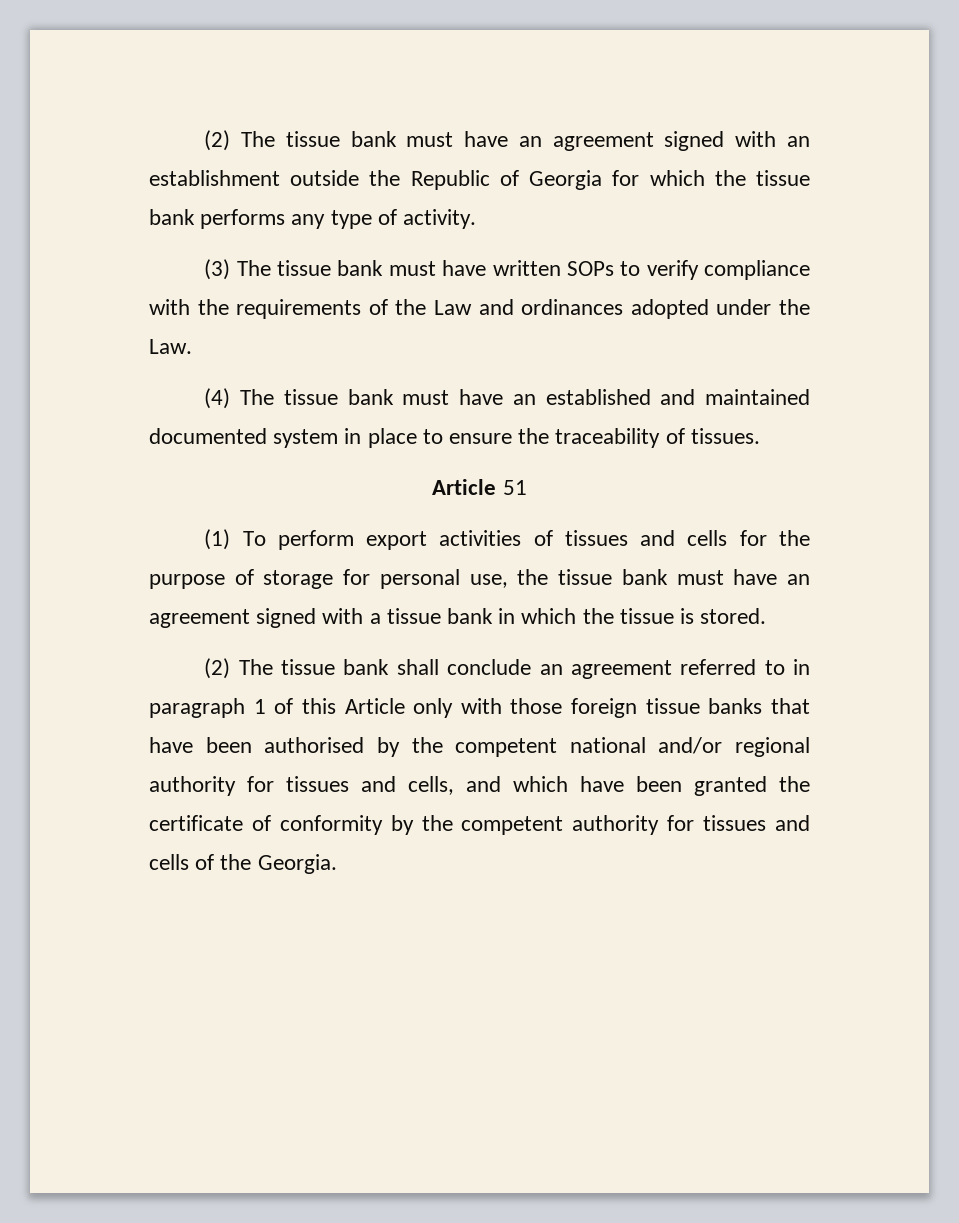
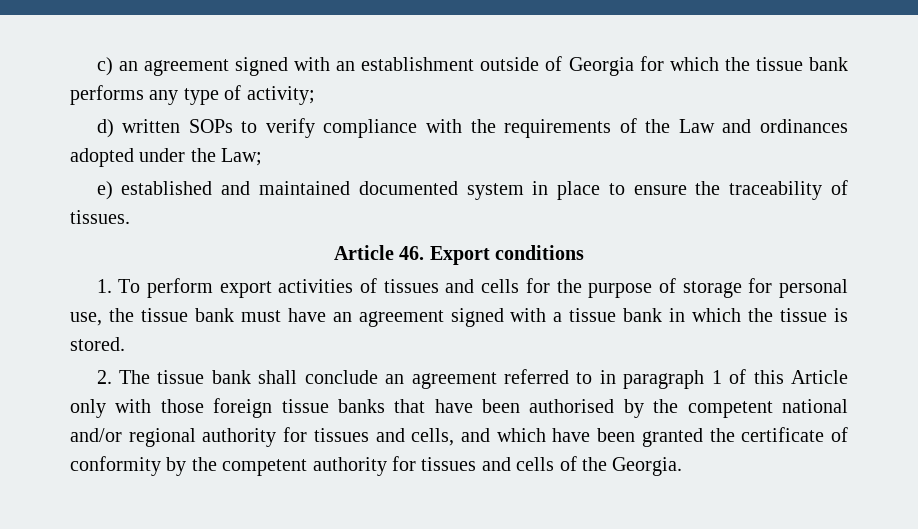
- (2) The tissue bank must have an agreement signed with an establishment outside the Republic of Georgia for which the tissue bank performs any type of activity.
- (3) The tissue bank must have written SOPs to verify compliance with the requirements of the Law and ordinances adopted under the Law.
- (4) The tissue bank must have an established and maintained documented system in place to ensure the traceability of tissues.
+ c) an agreement signed with an establishment outside of Georgia for which the tissue bank performs any type of activity;
+ d) written SOPs to verify compliance with the requirements of the Law and ordinances adopted under the Law;
+ e) established and maintained documented system in place to ensure the traceability of tissues.
- Article 51
- (1) To perform export activities of tissues and cells for the purpose of storage for personal use, the tissue bank must have an agreement signed with a tissue bank in which the tissue is stored.
+ Article 46. Export conditions
+ 1. To perform export activities of tissues and cells for the purpose of storage for personal use, the tissue bank must have an agreement signed with a tissue bank in which the tissue is stored.
- (2) The tissue bank shall conclude an agreement referred to in paragraph 1 of this Article only with those foreign tissue banks that have been authorised by the competent national and/or regional authority for tissues and cells, and which have been granted the certificate of conformity by the competent authority for tissues and cells of the Georgia.
+ 2. The tissue bank shall conclude an agreement referred to in paragraph 1 of this Article only with those foreign tissue banks that have been authorised by the competent national and/or regional authority for tissues and cells, and which have been granted the certificate of conformity by the competent authority for tissues and cells of the Georgia.

